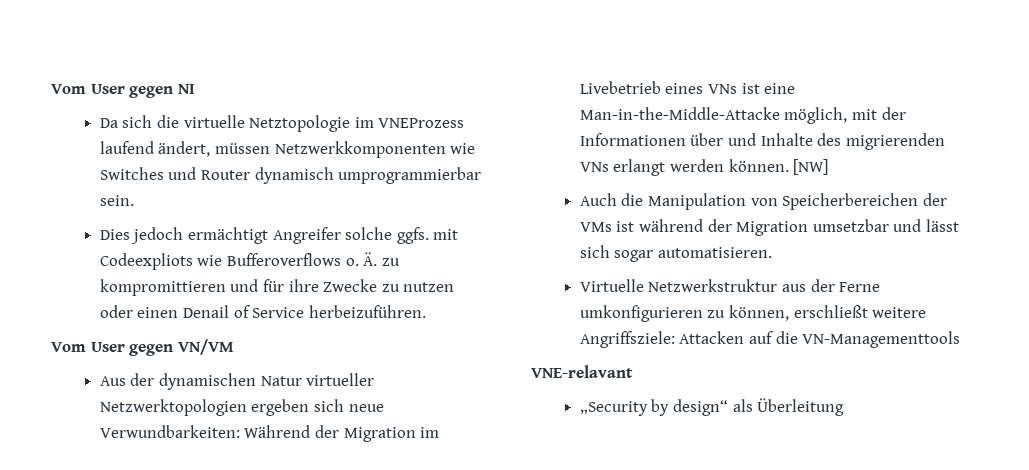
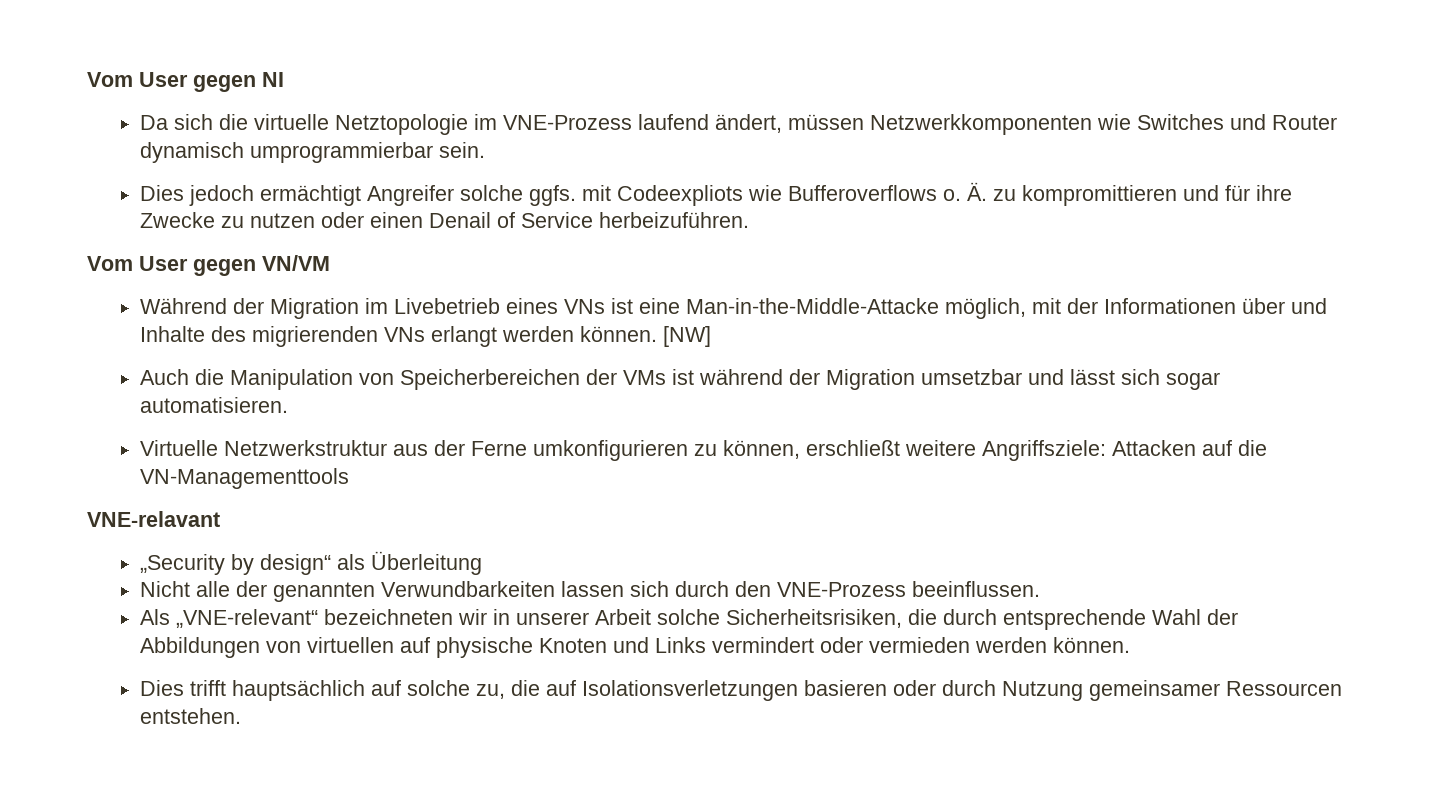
- Da sich die virtuelle Netztopologie im VNEProzess laufend ändert, müssen Netzwerkkomponenten wie Switches und Router dynamisch umprogrammierbar sein.
+ Da sich die virtuelle Netztopologie im VNE-Prozess laufend ändert, müssen Netzwerkkomponenten wie Switches und Router dynamisch umprogrammierbar sein.
- Aus der dynamischen Natur virtueller Netzwerktopologien ergeben sich neue Verwundbarkeiten: Während der Migration im Livebetrieb eines VNs ist eine Man-in-the-Middle-Attacke möglich, mit der Informationen über und Inhalte des migrierenden VNs erlangt werden können.
+ Während der Migration im Livebetrieb eines VNs ist eine Man-in-the-Middle-Attacke möglich, mit der Informationen über und Inhalte des migrierenden VNs erlangt werden können.
+ Nicht alle der genannten Verwundbarkeiten lassen sich durch den VNE-Prozess beeinflussen.
+ Als „VNE-relevant“ bezeichneten wir in unserer Arbeit solche Sicherheitsrisiken, die durch entsprechende Wahl der Abbildungen von virtuellen auf physische Knoten und Links vermindert oder vermieden werden können.
+ Dies trifft hauptsächlich auf solche zu, die auf Isolationsverletzungen basieren oder durch Nutzung gemeinsamer Ressourcen entstehen.

